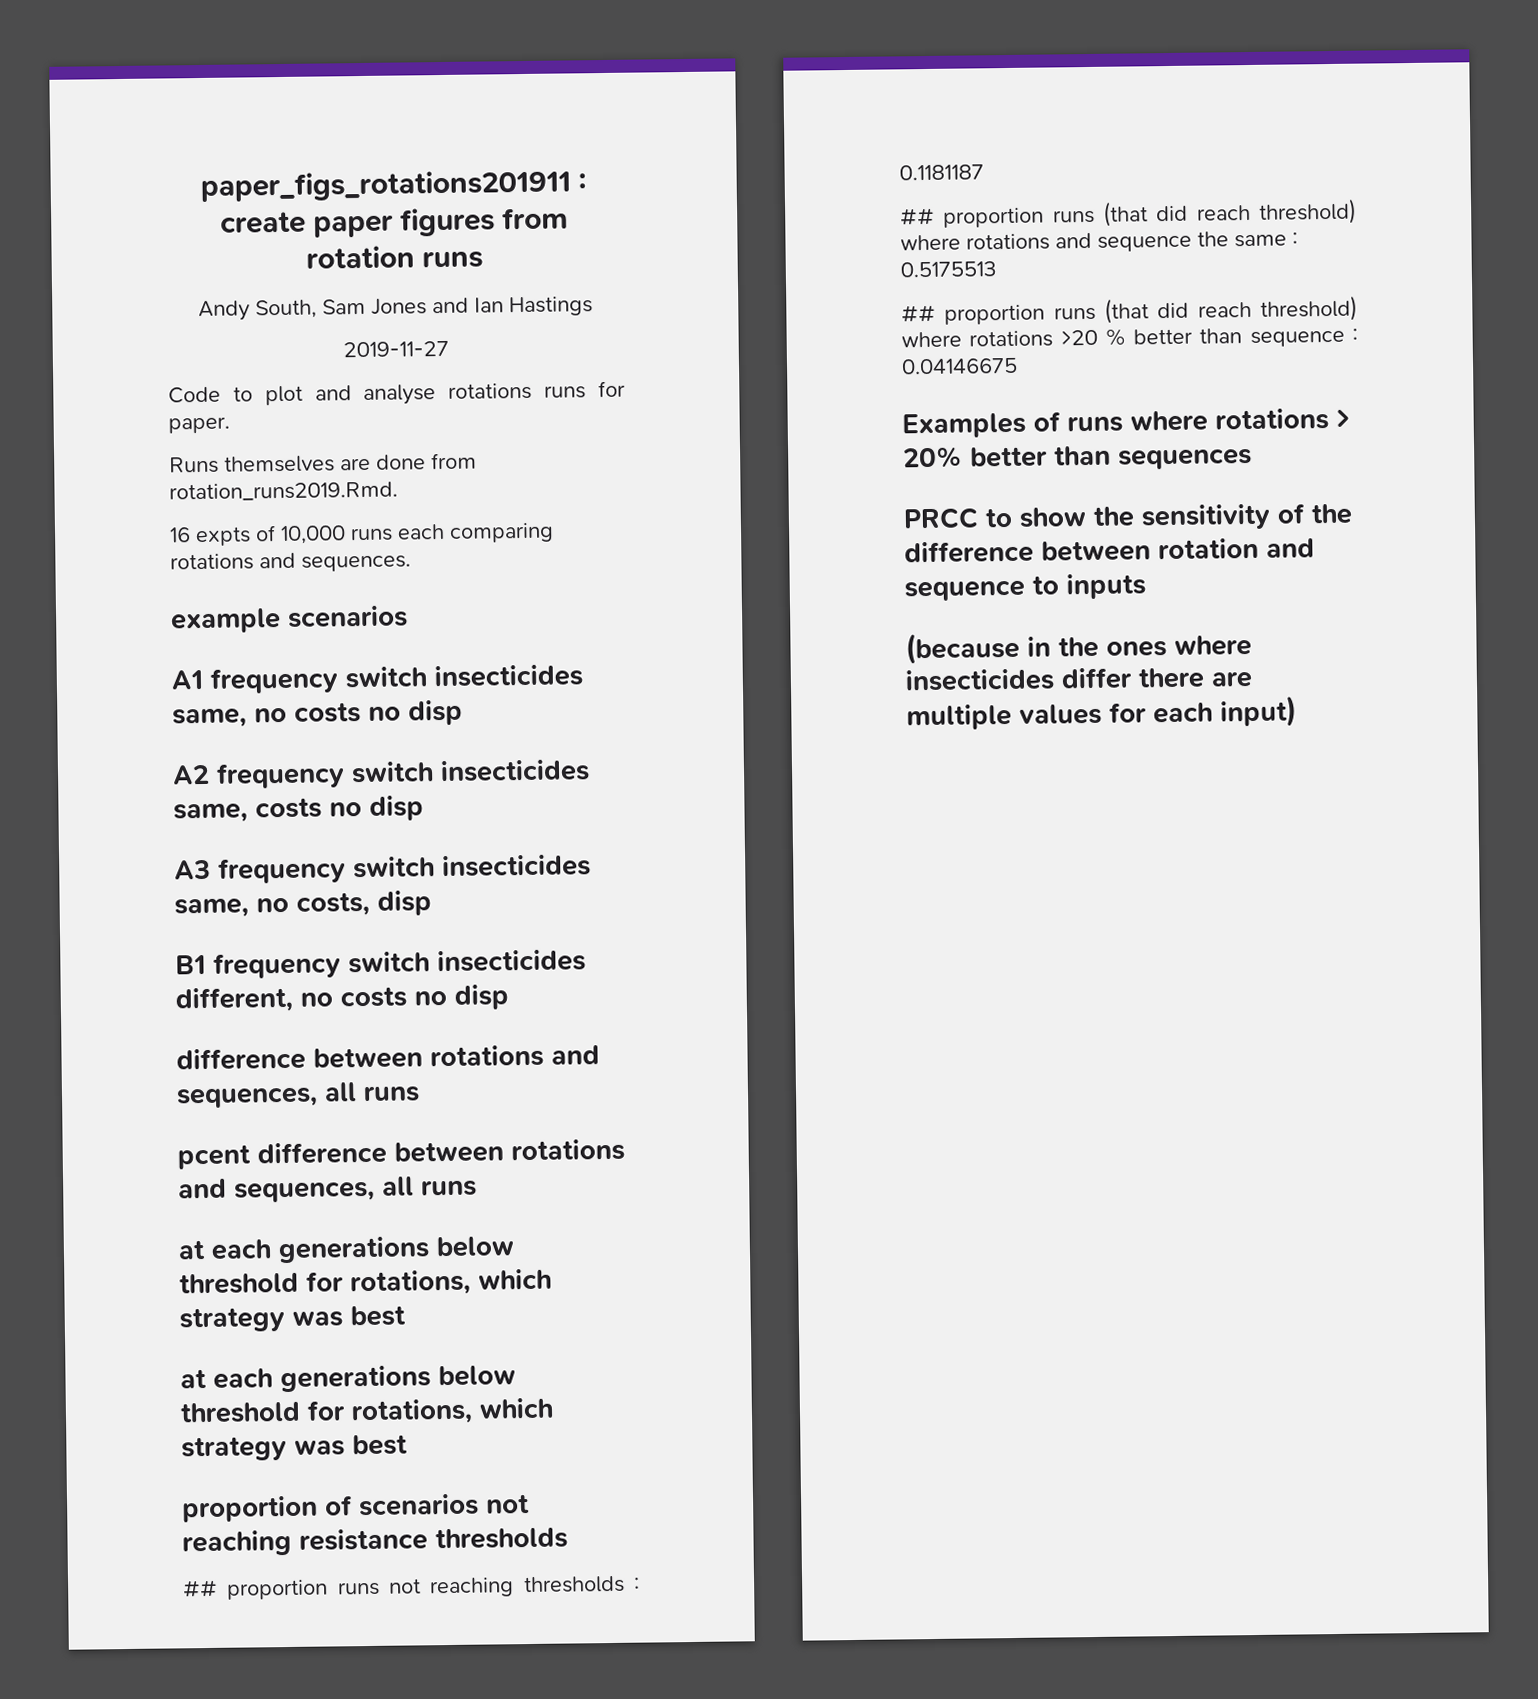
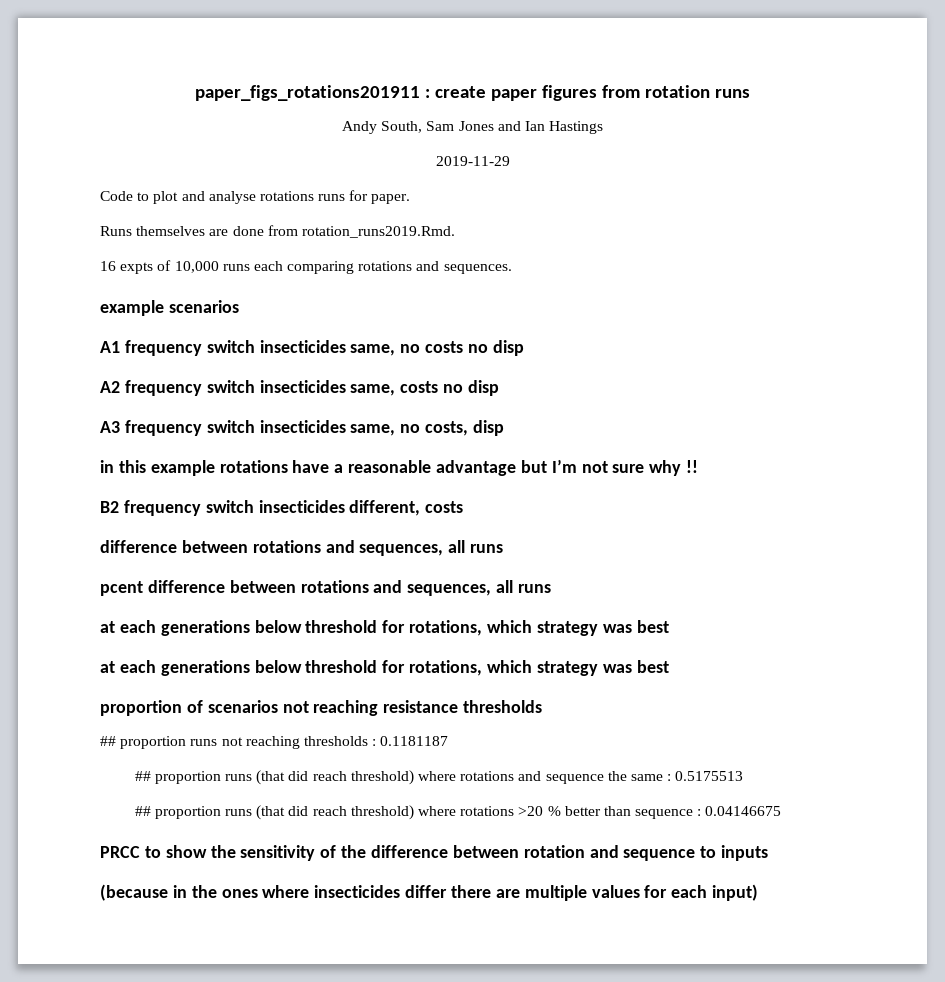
- 2019-11-27
+ 2019-11-29
- B1 frequency switch insecticides different, no costs no disp
+ in this example rotations have a reasonable advantage but I’m not sure why !!
+ B2 frequency switch insecticides different, costs
- Examples of runs where rotations > 20% better than sequences

